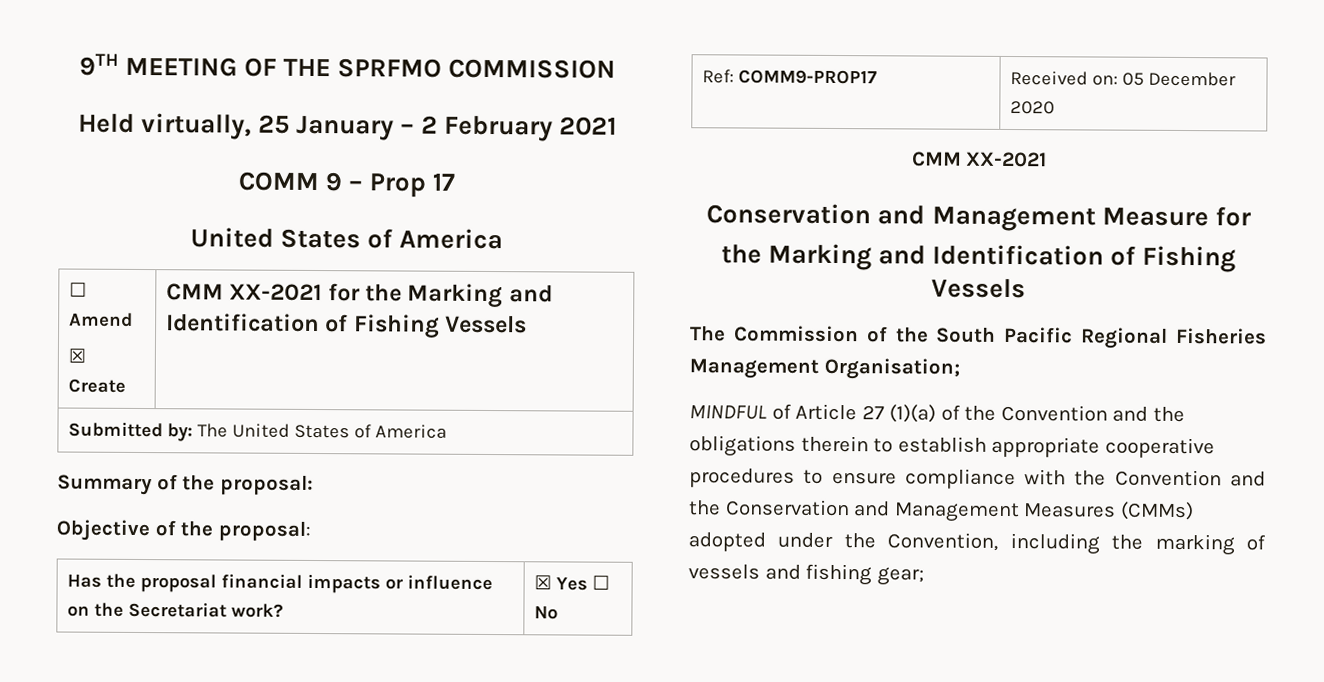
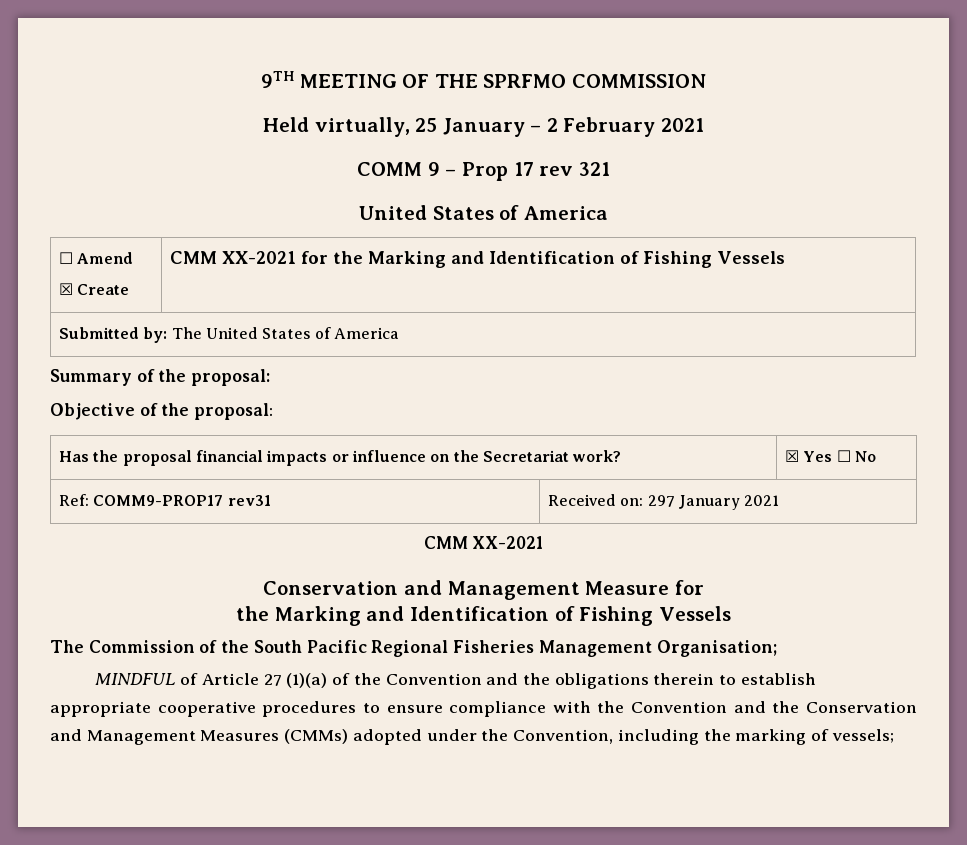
- COMM 9 – Prop 17
+ COMM 9 – Prop 17 rev 321
- Ref: COMM9-PROP17 | Received on: 05 December 2020
+ Ref: COMM9-PROP17 rev31 | Received on: 297 January 2021
- MINDFUL of Article 27 (1)(a) of the Convention and the obligations therein to establish appropriate cooperative procedures to ensure compliance with the Convention and the Conservation and Management Measures (CMMs) adopted under the Convention, including the marking of vessels and fishing gear;
+ MINDFUL of Article 27 (1)(a) of the Convention and the obligations therein to establish appropriate cooperative procedures to ensure compliance with the Convention and the Conservation and Management Measures (CMMs) adopted under the Convention, including the marking of vessels;

